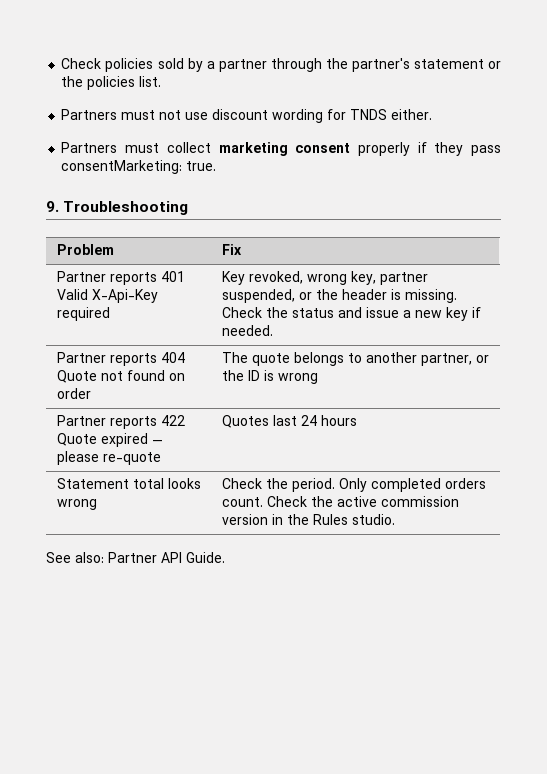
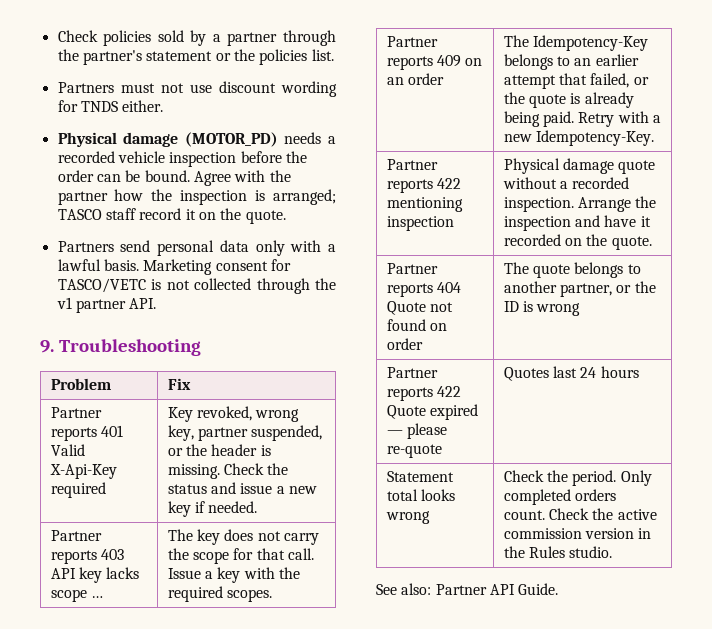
- Partners must collect marketing consent properly if they pass consentMarketing: true.
+ Physical damage (MOTOR_PD) needs a recorded vehicle inspection before the order can be bound. Agree with the partner how the inspection is arranged; TASCO staff record it on the quote.
+ Partners send personal data only with a lawful basis. Marketing consent for TASCO/VETC is not collected through the v1 partner API.
+ Partner reports 403 API key lacks scope … | The key does not carry the scope for that call. Issue a key with the required scopes.
+ Partner reports 409 on an order | The Idempotency-Key belongs to an earlier attempt that failed, or the quote is already being paid. Retry with a new Idempotency-Key.
+ Partner reports 422 mentioning inspection | Physical damage quote without a recorded inspection. Arrange the inspection and have it recorded on the quote.

